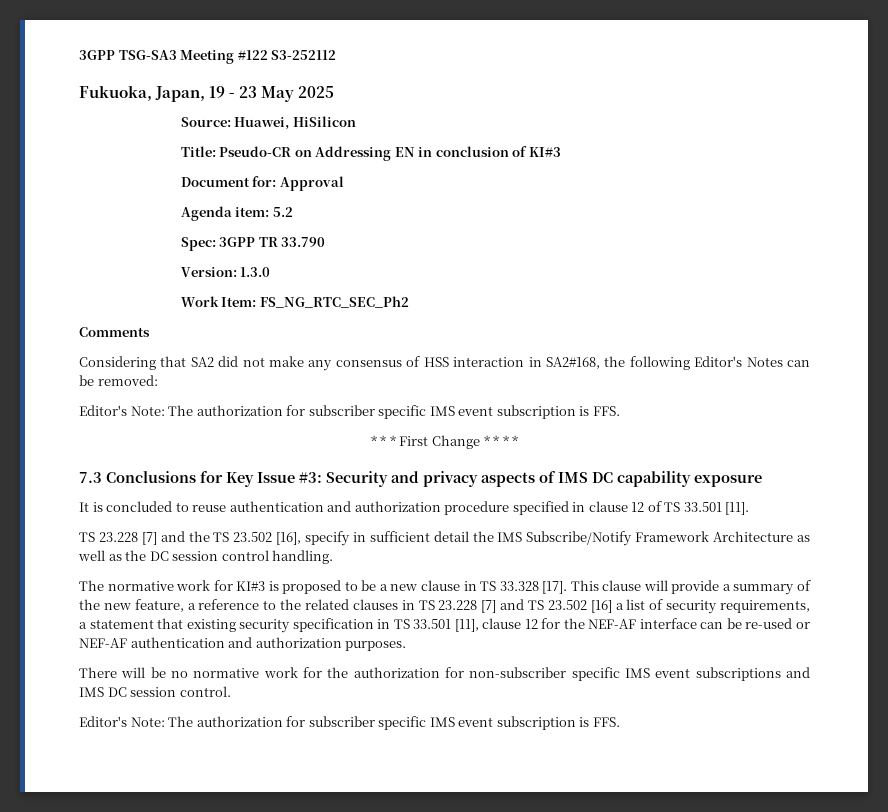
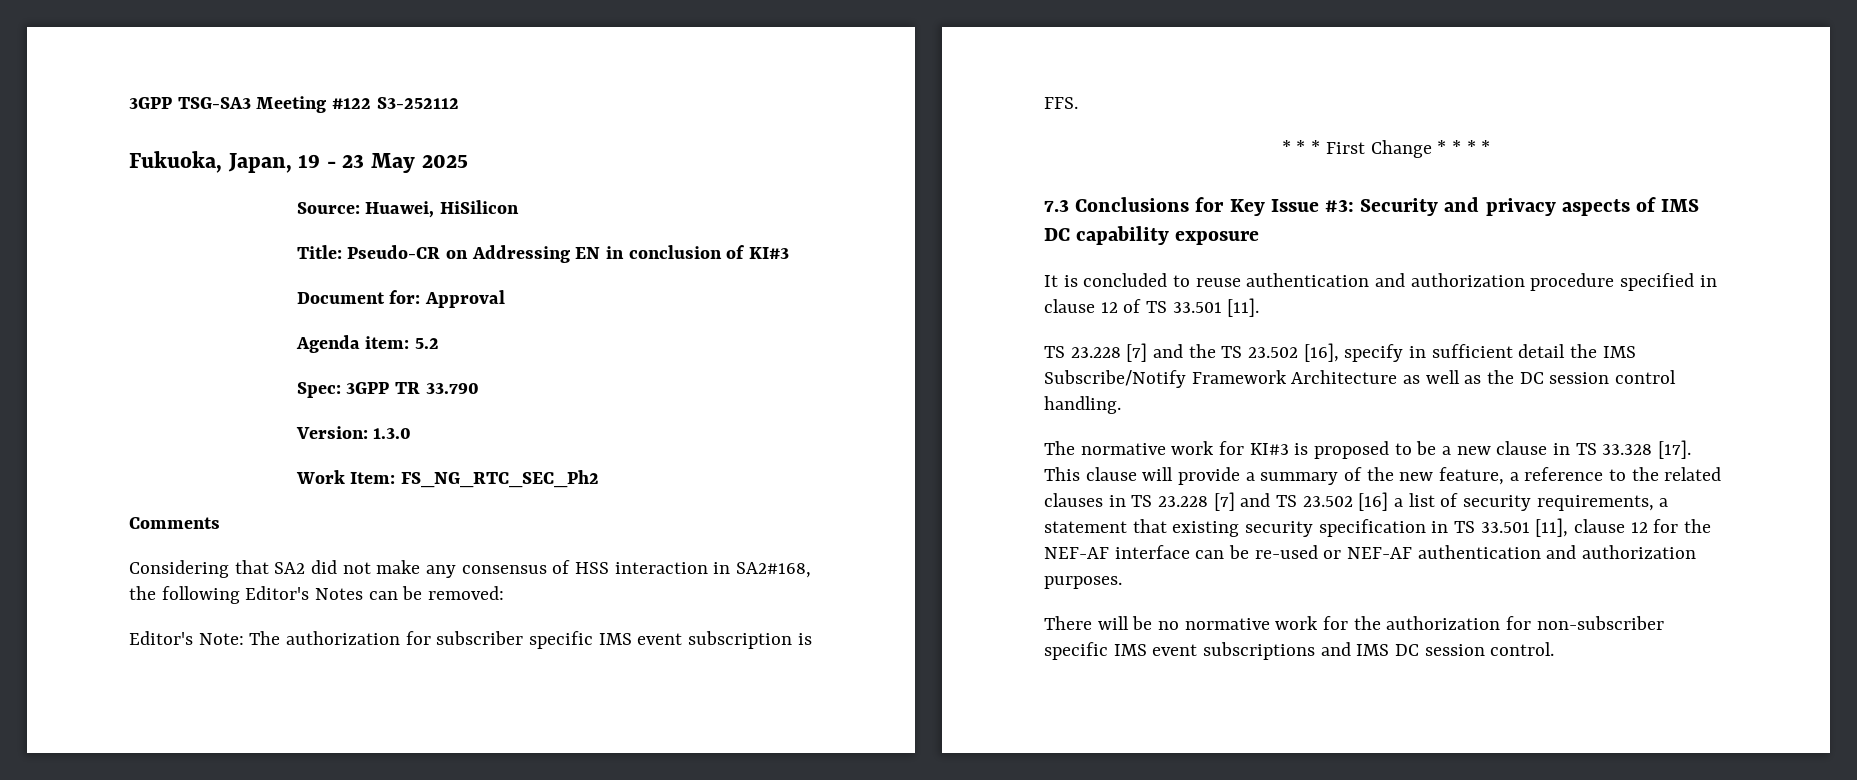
  There will be no normative work for the authorization for non-subscriber specific IMS event subscriptions and IMS DC session control.
- Editor's Note: The authorization for subscriber specific IMS event subscription is FFS.

